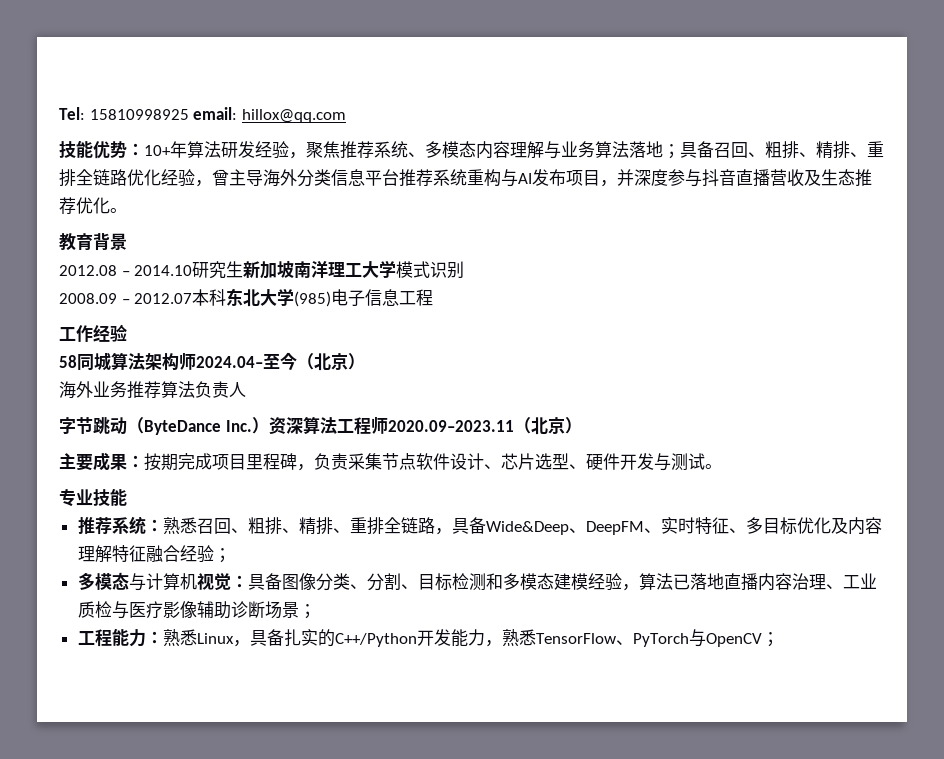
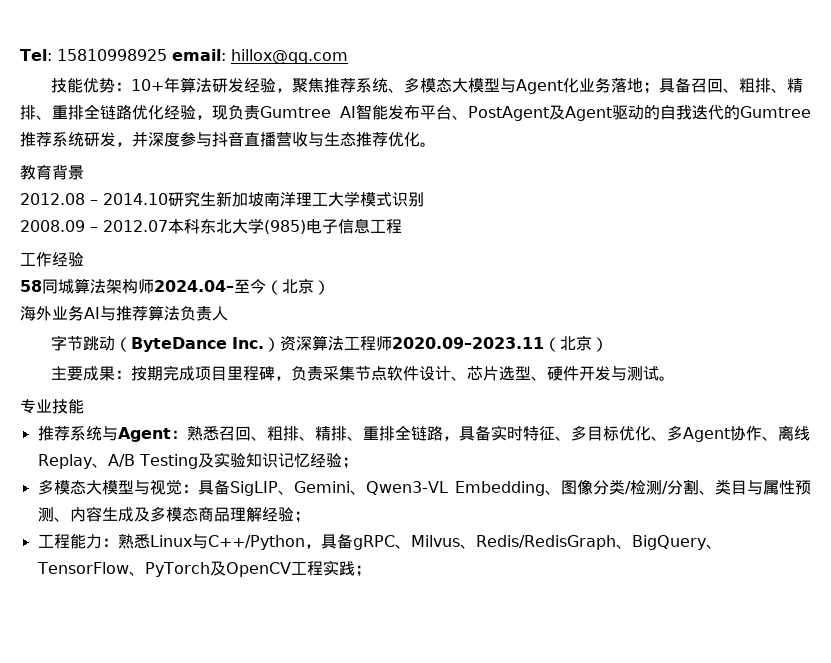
- 技能优势：10+年算法研发经验，聚焦推荐系统、多模态内容理解与业务算法落地；具备召回、粗排、精排、重排全链路优化经验，曾主导海外分类信息平台推荐系统重构与AI发布项目，并深度参与抖音直播营收及生态推荐优化。
+ 技能优势：10+年算法研发经验，聚焦推荐系统、多模态大模型与Agent化业务落地；具备召回、粗排、精排、重排全链路优化经验，现负责Gumtree AI智能发布平台、PostAgent及Agent驱动的自我迭代的Gumtree推荐系统研发，并深度参与抖音直播营收与生态推荐优化。
- 海外业务推荐算法负责人
+ 海外业务AI与推荐算法负责人
- 推荐系统：熟悉召回、粗排、精排、重排全链路，具备Wide&Deep、DeepFM、实时特征、多目标优化及内容理解特征融合经验；
+ 推荐系统与Agent：熟悉召回、粗排、精排、重排全链路，具备实时特征、多目标优化、多Agent协作、离线Replay、A/B Testing及实验知识记忆经验；
- 多模态与计算机视觉：具备图像分类、分割、目标检测和多模态建模经验，算法已落地直播内容治理、工业质检与医疗影像辅助诊断场景；
+ 多模态大模型与视觉：具备SigLIP、Gemini、Qwen3-VL Embedding、图像分类/检测/分割、类目与属性预测、内容生成及多模态商品理解经验；
- 工程能力：熟悉Linux，具备扎实的C++/Python开发能力，熟悉TensorFlow、PyTorch与OpenCV；
+ 工程能力：熟悉Linux与C++/Python，具备gRPC、Milvus、Redis/RedisGraph、BigQuery、TensorFlow、PyTorch及OpenCV工程实践；

